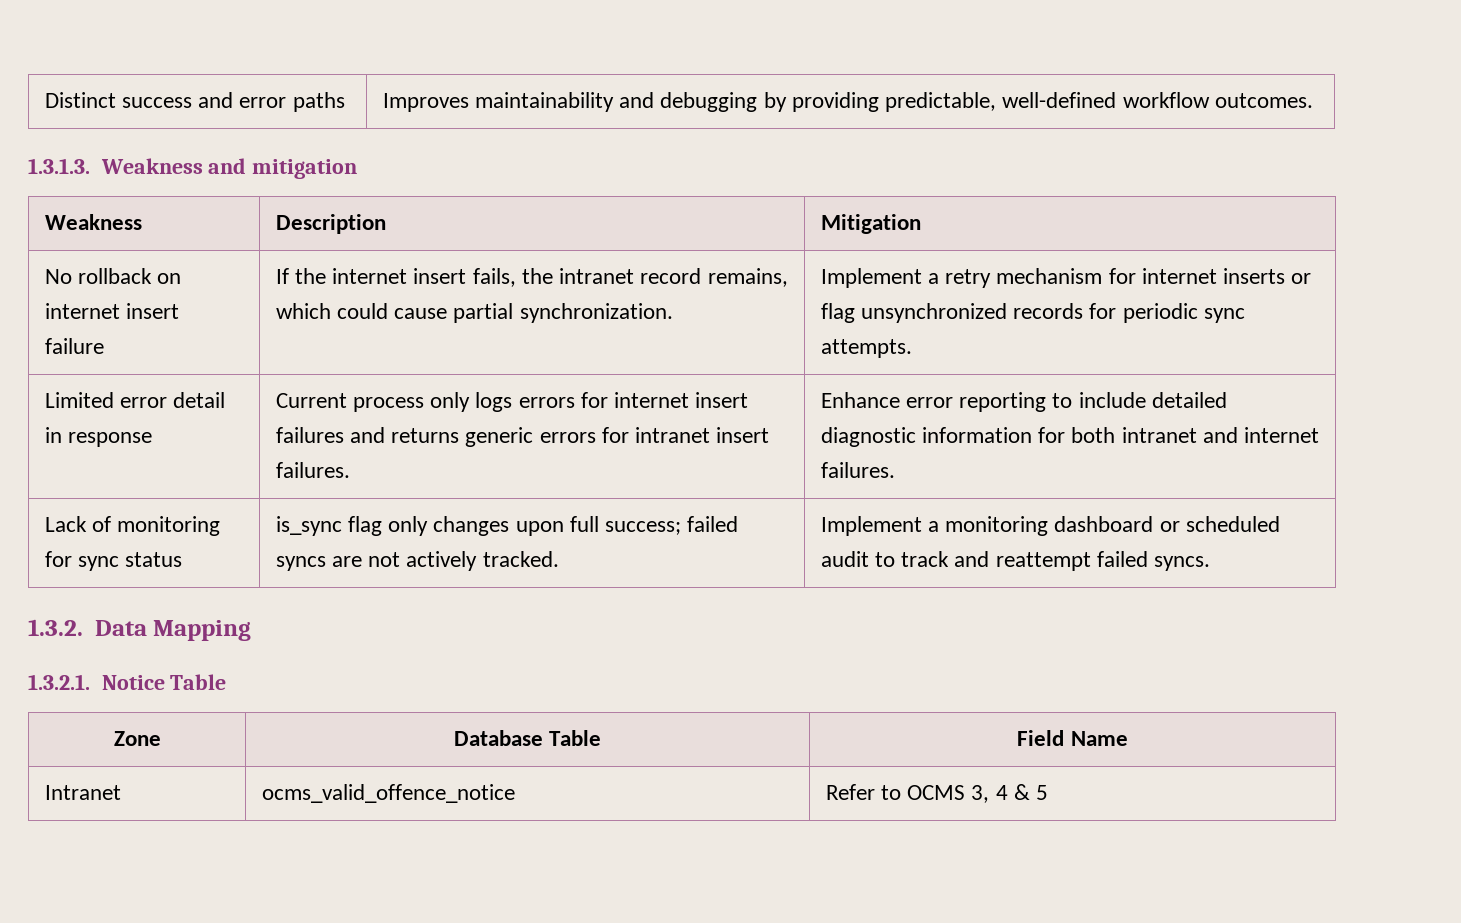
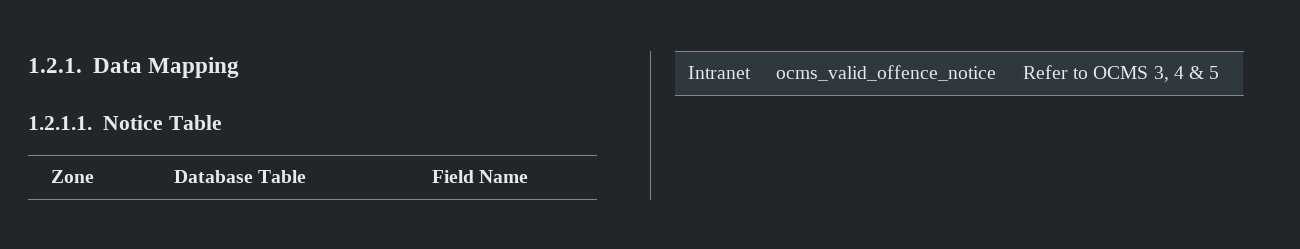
- Distinct success and error paths | Improves maintainability and debugging by providing predictable, well-defined workflow outcomes.
- 1.3.1.3. Weakness and mitigation
- Weakness | Description | Mitigation
- No rollback on internet insert failure | If the internet insert fails, the intranet record remains, which could cause partial synchronization. | Implement a retry mechanism for internet inserts or flag unsynchronized records for periodic sync attempts.
- Limited error detail in response | Current process only logs errors for internet insert failures and returns generic errors for intranet insert failures. | Enhance error reporting to include detailed diagnostic information for both intranet and internet failures.
- Lack of monitoring for sync status | is_sync flag only changes upon full success; failed syncs are not actively tracked. | Implement a monitoring dashboard or scheduled audit to track and reattempt failed syncs.
- 1.3.2. Data Mapping
+ 1.2.1. Data Mapping
- 1.3.2.1. Notice Table
+ 1.2.1.1. Notice Table

